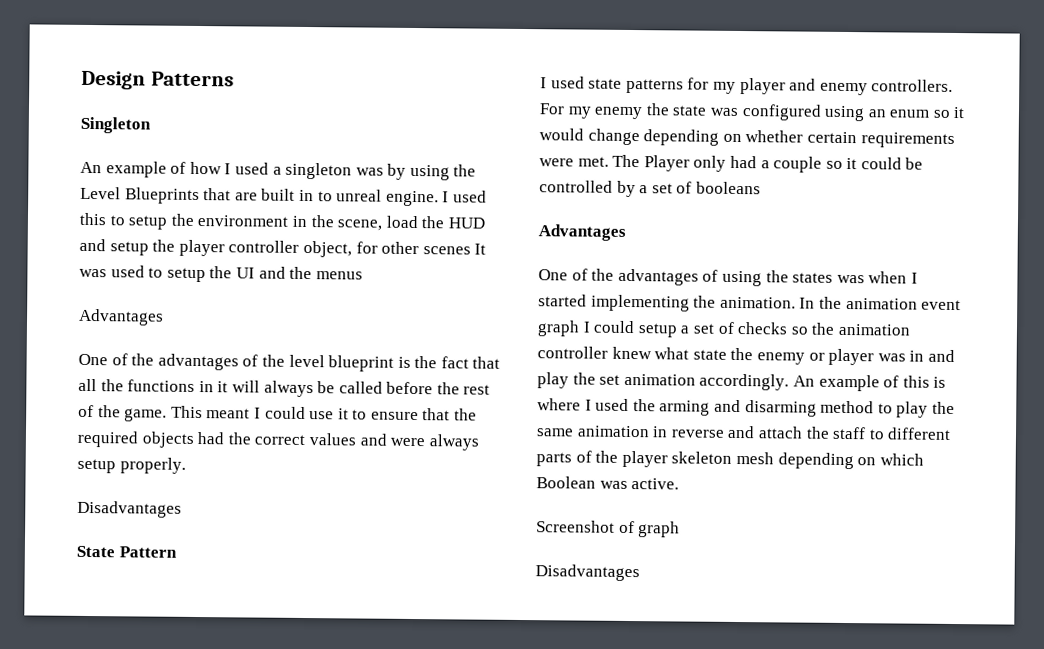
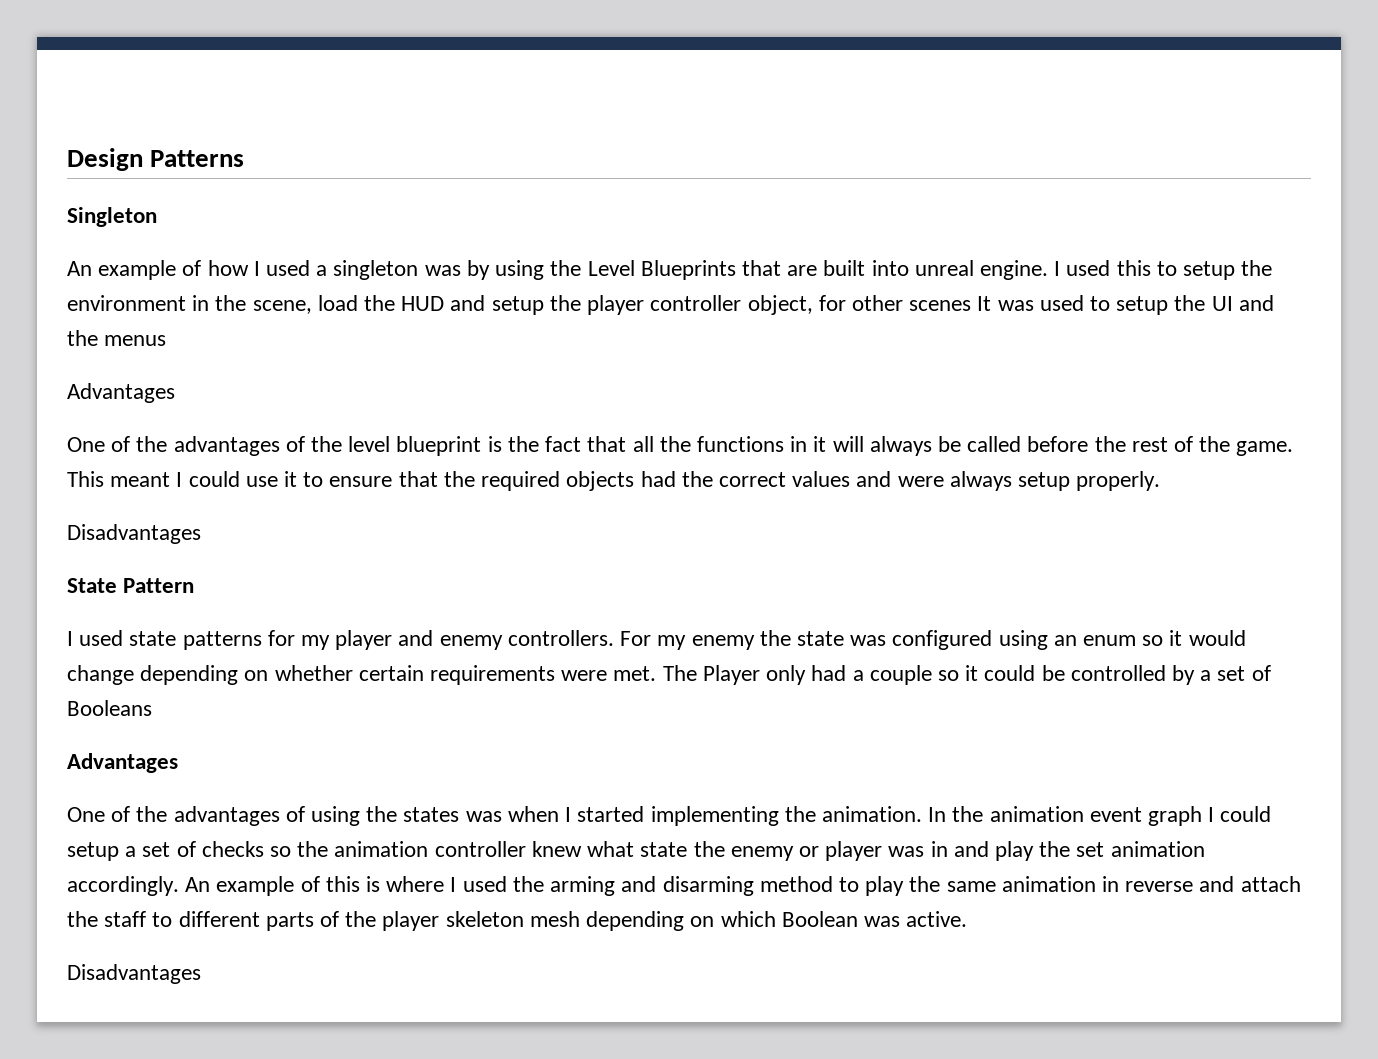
- An example of how I used a singleton was by using the Level Blueprints that are built in to unreal engine.
+ An example of how I used a singleton was by using the Level Blueprints that are built into unreal engine.
- The Player only had a couple so it could be controlled by a set of booleans
+ The Player only had a couple so it could be controlled by a set of Booleans
- Screenshot of graph

